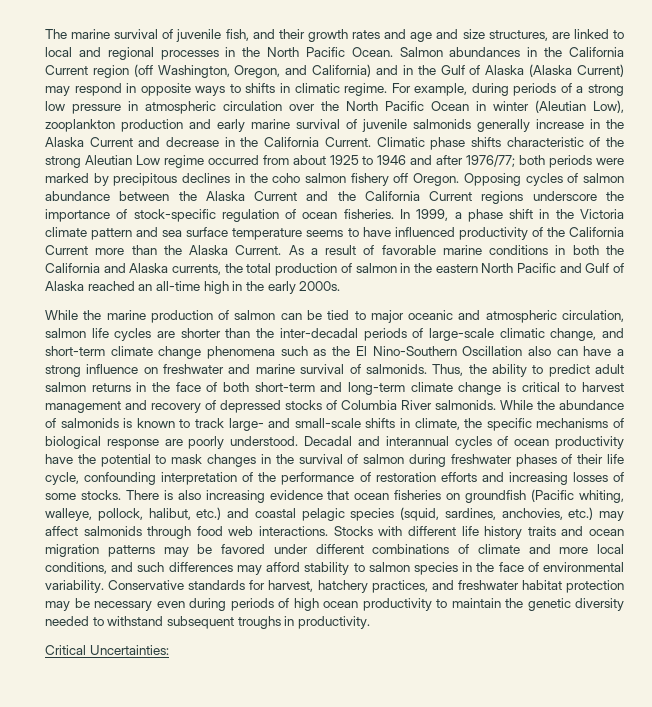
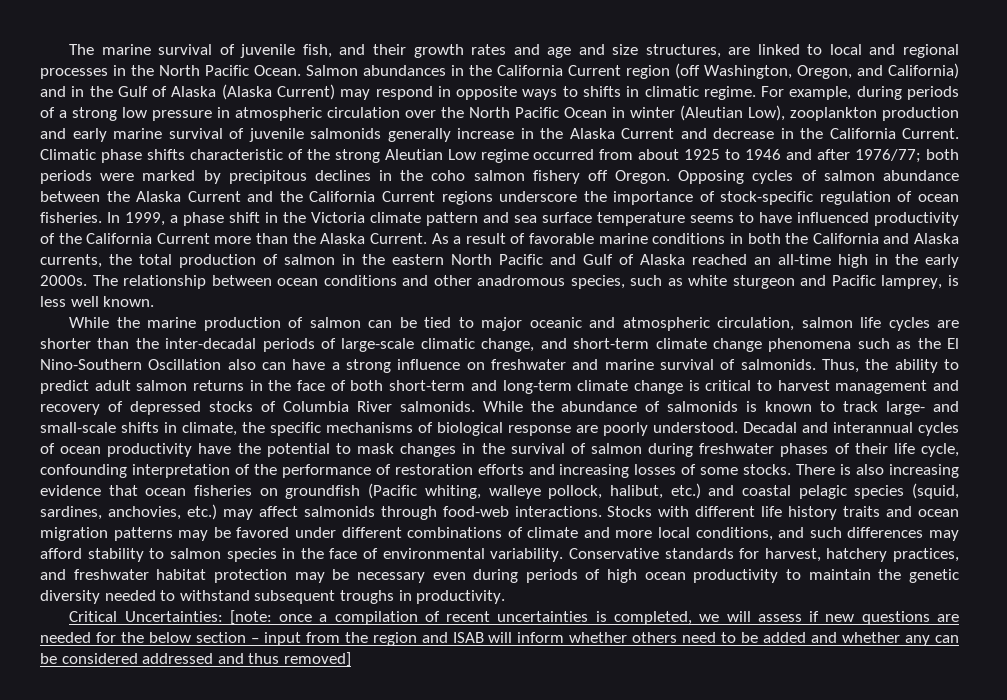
+ The relationship between ocean conditions and other anadromous species, such as white sturgeon and Pacific lamprey, is less well known.
- There is also increasing evidence that ocean fisheries on groundfish (Pacific whiting, walleye, pollock, halibut, etc.) and coastal pelagic species (squid, sardines, anchovies, etc.) may affect salmonids through food web interactions.
+ There is also increasing evidence that ocean fisheries on groundfish (Pacific whiting, walleye pollock, halibut, etc.) and coastal pelagic species (squid, sardines, anchovies, etc.) may affect salmonids through food-web interactions.
- Critical Uncertainties:
+ Critical Uncertainties: [note: once a compilation of recent uncertainties is completed, we will assess if new questions are needed for the below section – input from the region and ISAB will inform whether others need to be added and whether any can be considered addressed and thus removed]

